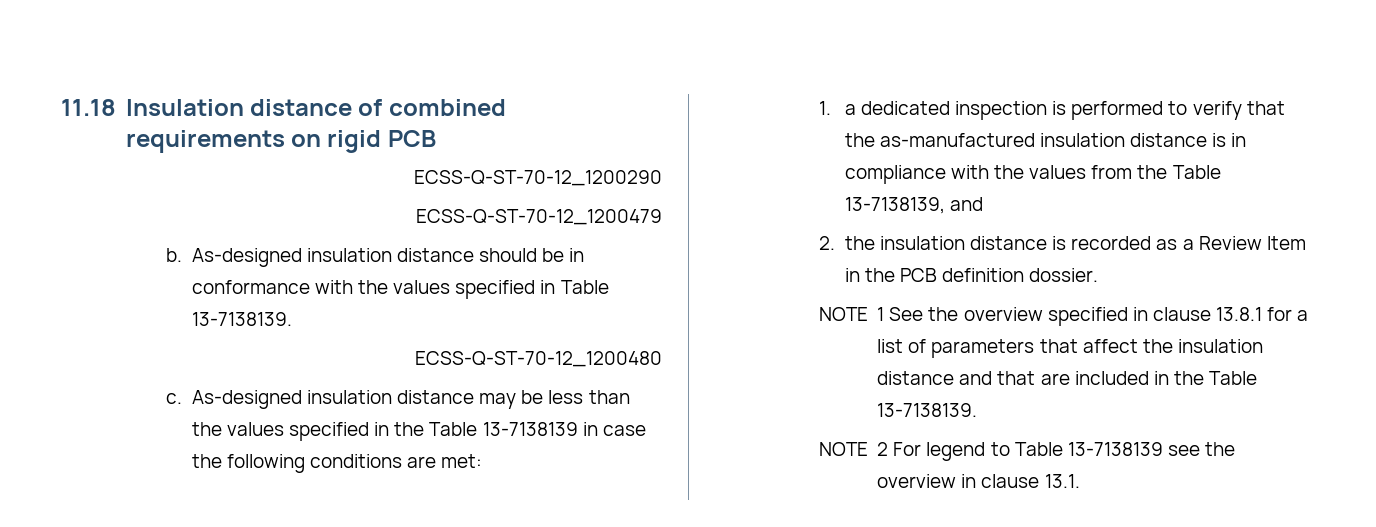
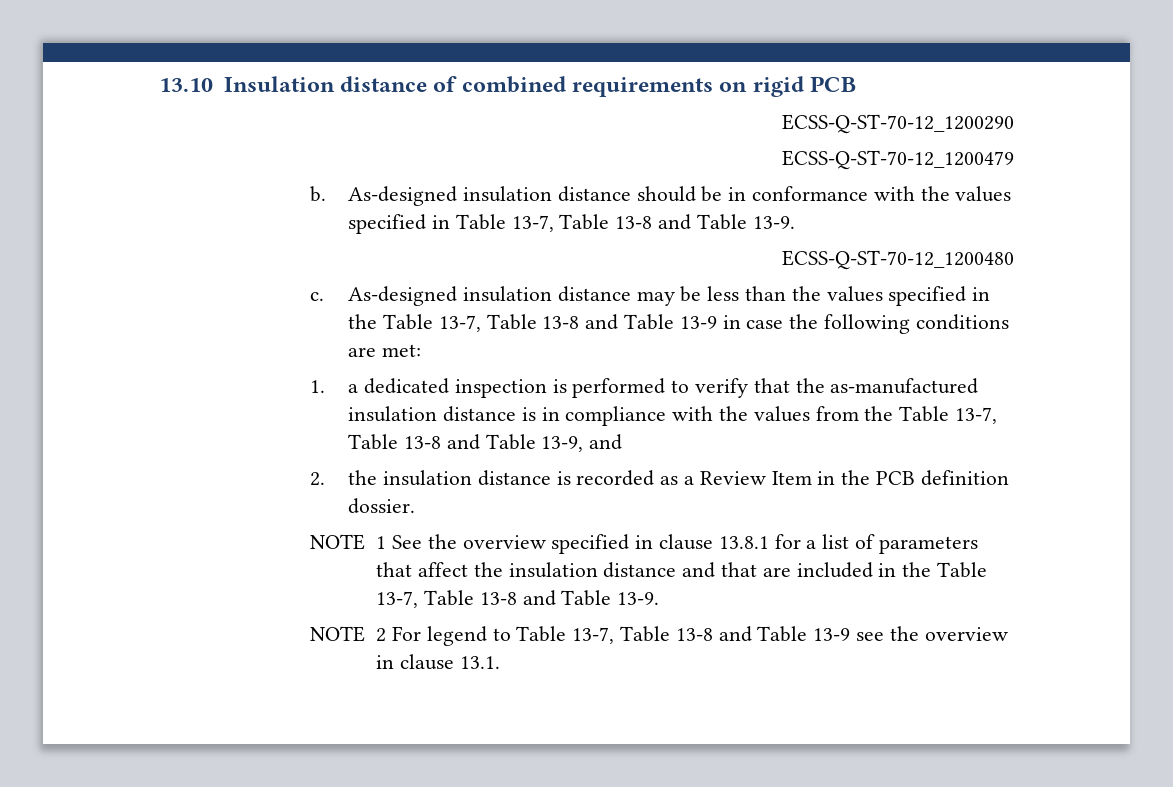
- 11.18 Insulation distance of combined requirements on rigid PCB
+ 13.10 Insulation distance of combined requirements on rigid PCB
- As-designed insulation distance should be in conformance with the values specified in Table 13-7138139.
+ As-designed insulation distance should be in conformance with the values specified in Table 13-7, Table 13-8 and Table 13-9.
- As-designed insulation distance may be less than the values specified in the Table 13-7138139 in case the following conditions are met:
+ As-designed insulation distance may be less than the values specified in the Table 13-7, Table 13-8 and Table 13-9 in case the following conditions are met:
- 1. a dedicated inspection is performed to verify that the as-manufactured insulation distance is in compliance with the values from the Table 13-7138139, and
+ 1. a dedicated inspection is performed to verify that the as-manufactured insulation distance is in compliance with the values from the Table 13-7, Table 13-8 and Table 13-9, and
- NOTE 1 See the overview specified in clause 13.8.1 for a list of parameters that affect the insulation distance and that are included in the Table 13-7138139.
+ NOTE 1 See the overview specified in clause 13.8.1 for a list of parameters that affect the insulation distance and that are included in the Table 13-7, Table 13-8 and Table 13-9.
- NOTE 2 For legend to Table 13-7138139 see the overview in clause 13.1.
+ NOTE 2 For legend to Table 13-7, Table 13-8 and Table 13-9 see the overview in clause 13.1.

